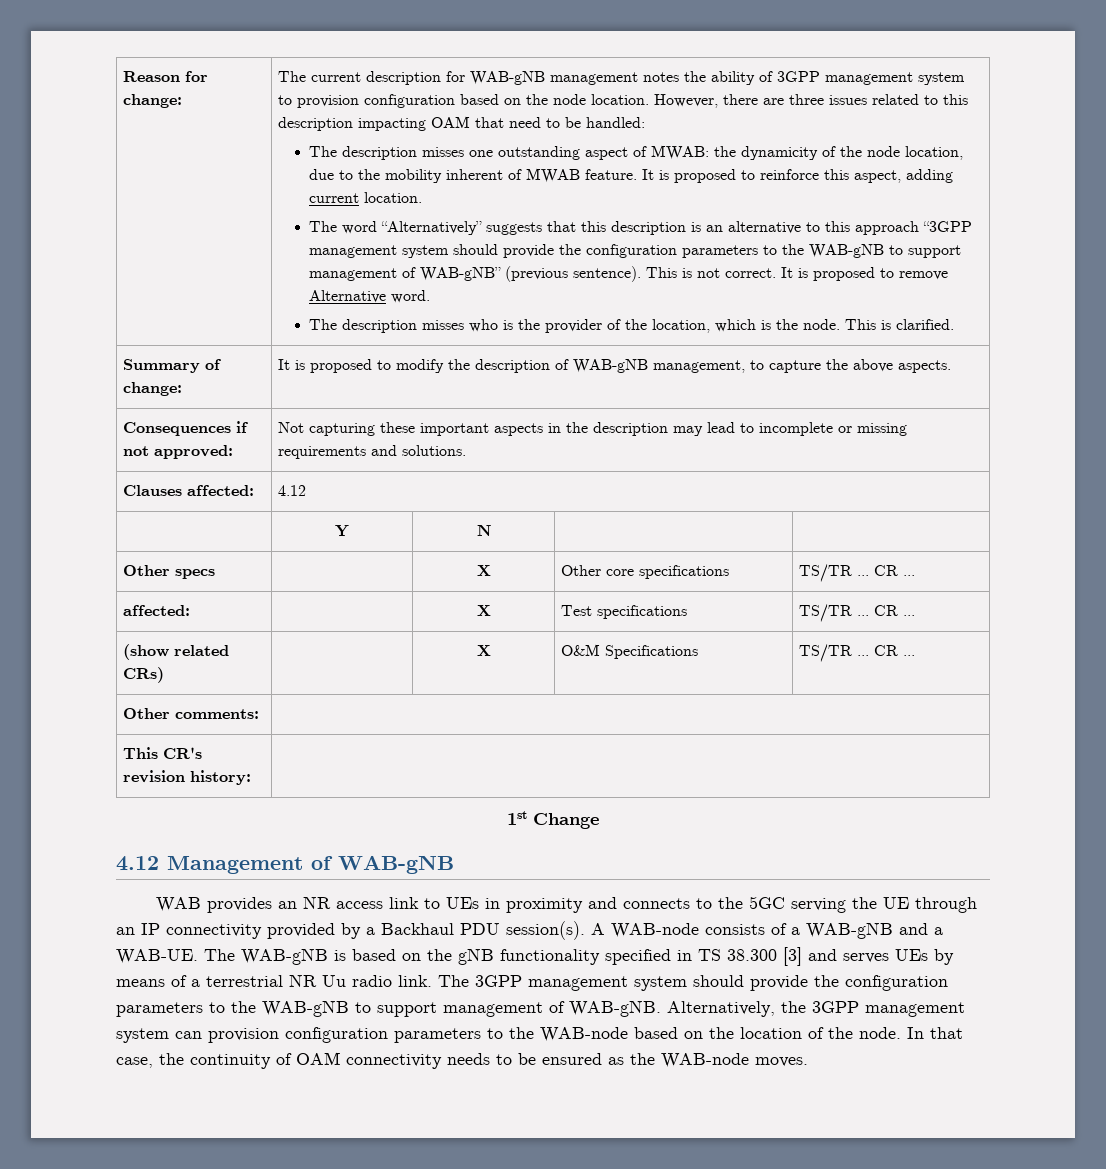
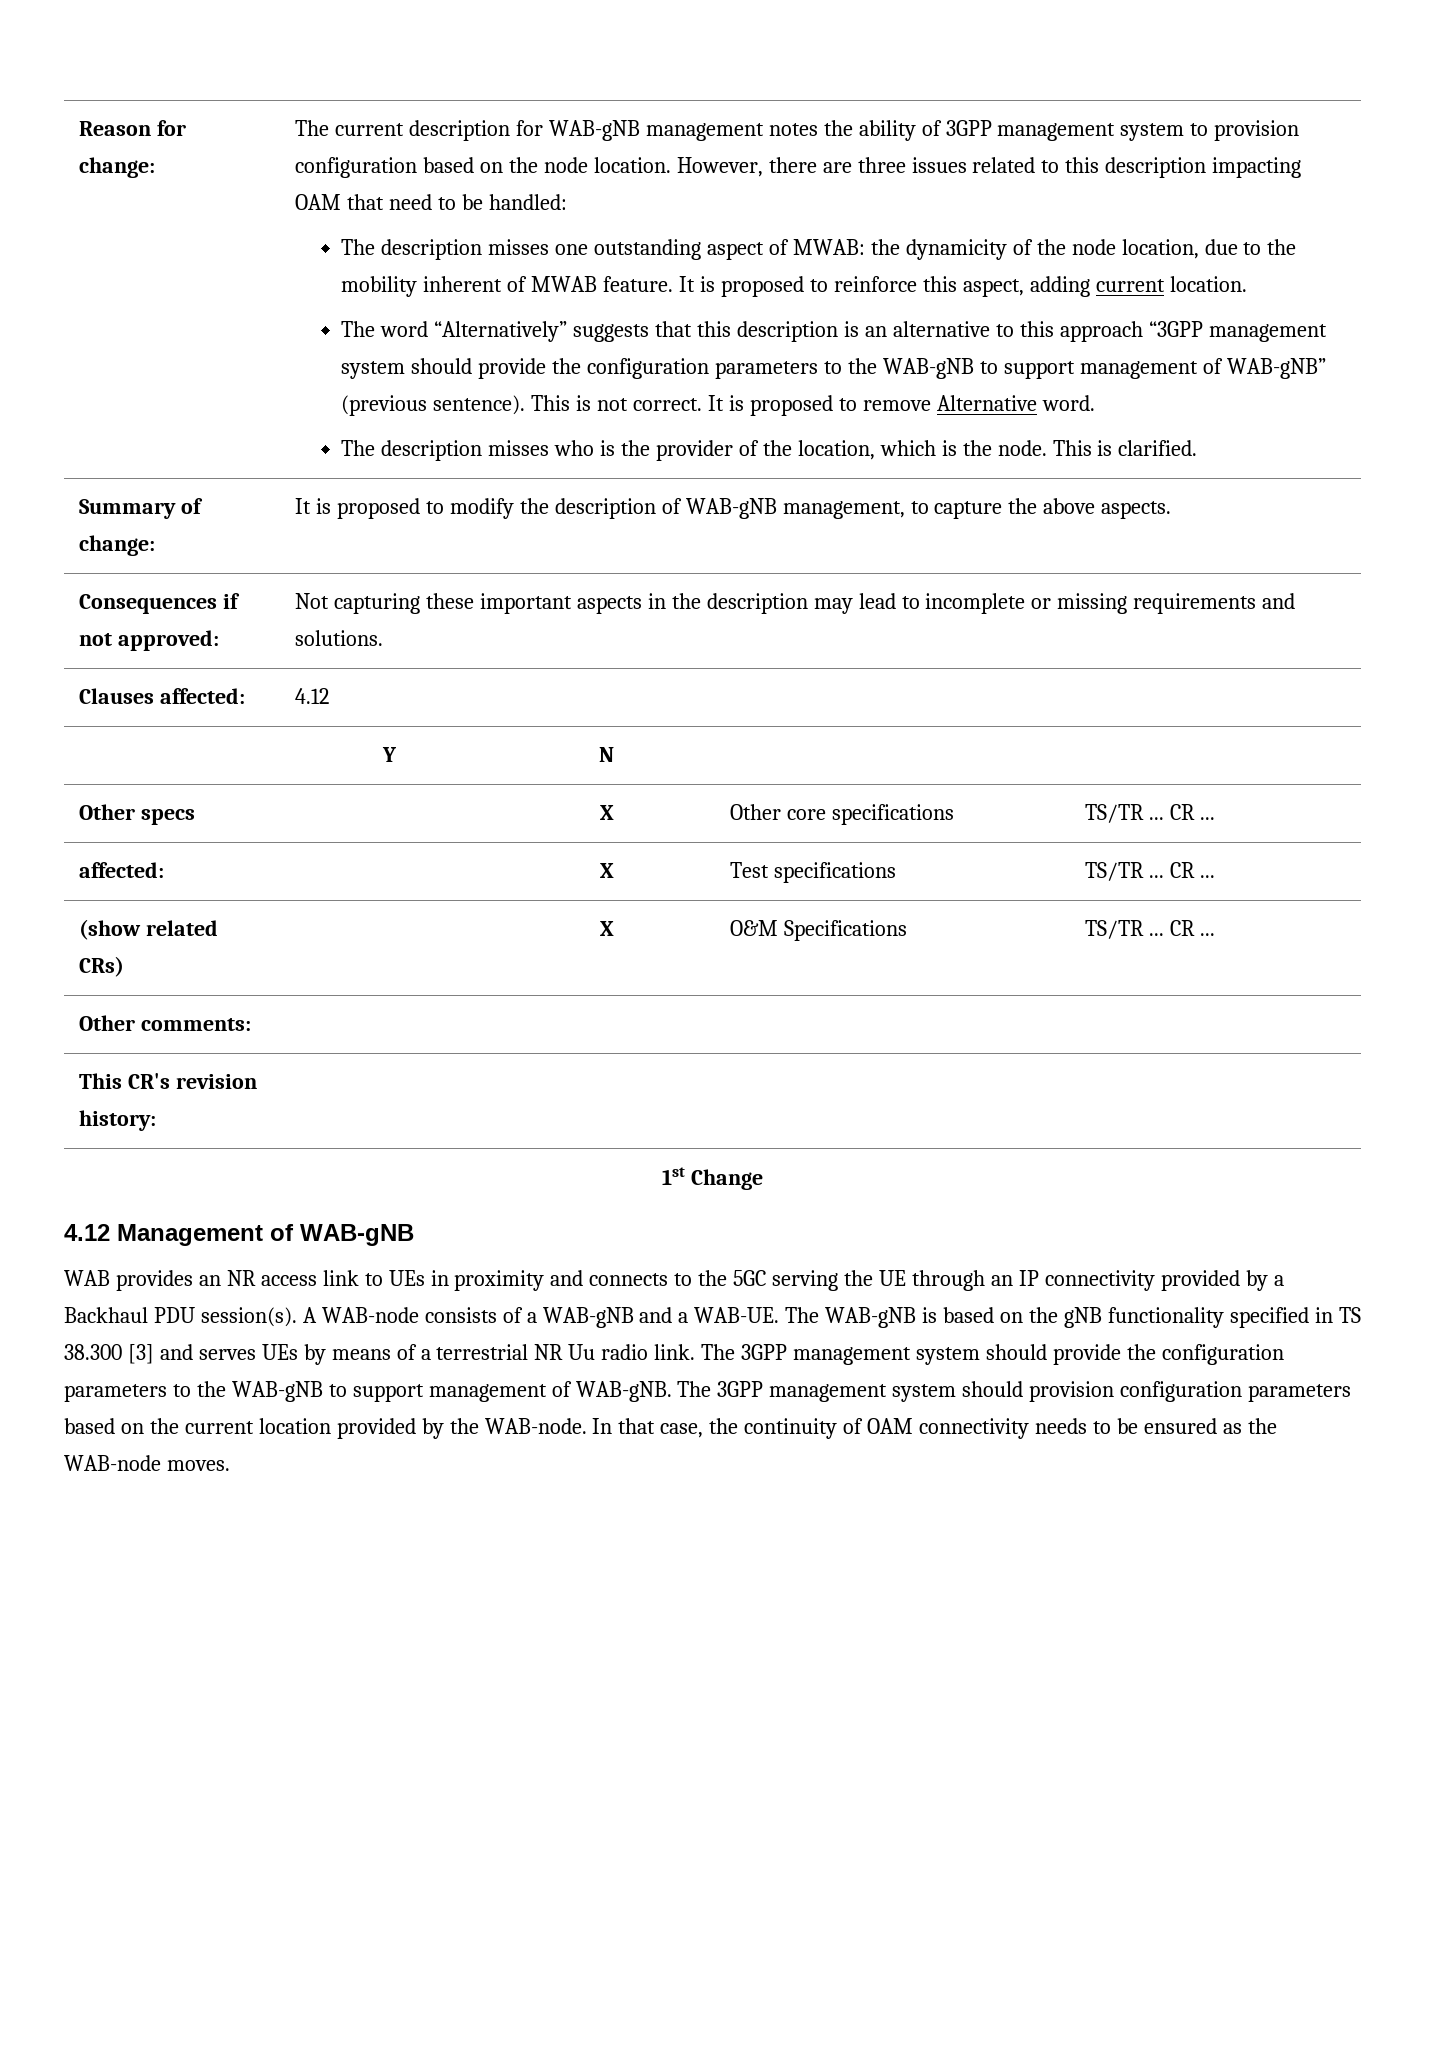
- Alternatively, the 3GPP management system can provision configuration parameters to the WAB-node based on the location of the node.
+ The 3GPP management system should provision configuration parameters based on the current location provided by the WAB-node.

